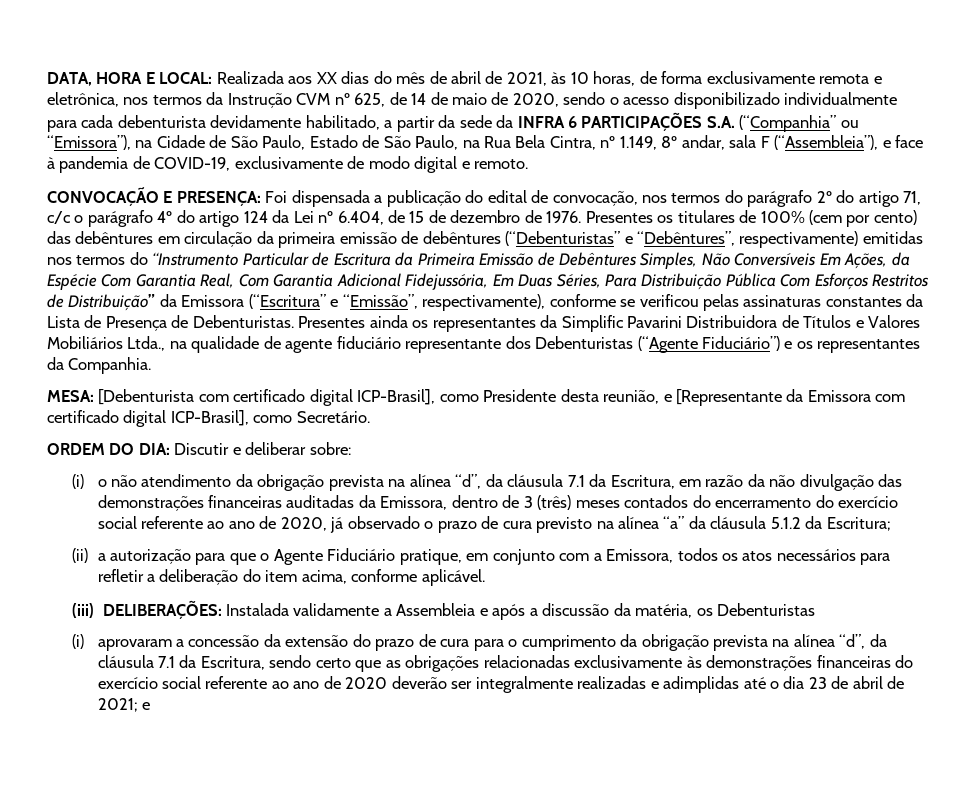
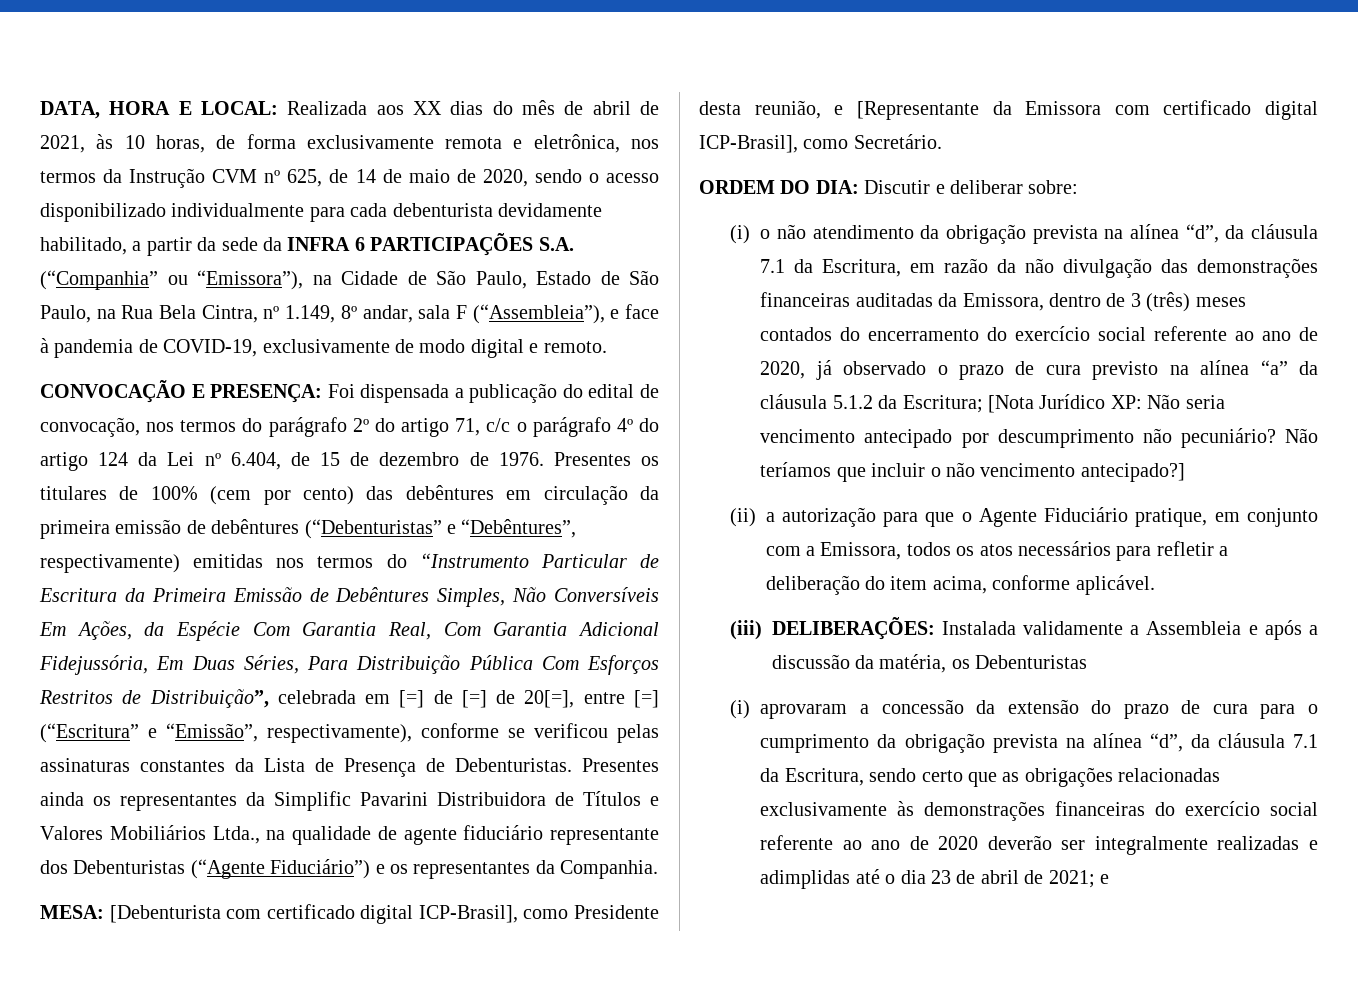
- Presentes os titulares de 100% (cem por cento) das debêntures em circulação da primeira emissão de debêntures (“Debenturistas” e “Debêntures”, respectivamente) emitidas nos termos do “Instrumento Particular de Escritura da Primeira Emissão de Debêntures Simples, Não Conversíveis Em Ações, da Espécie Com Garantia Real, Com Garantia Adicional Fidejussória, Em Duas Séries, Para Distribuição Pública Com Esforços Restritos de Distribuição” da Emissora (“Escritura” e “Emissão”, respectivamente), conforme se verificou pelas assinaturas constantes da Lista de Presença de Debenturistas.
+ Presentes os titulares de 100% (cem por cento) das debêntures em circulação da primeira emissão de debêntures (“Debenturistas” e “Debêntures”, respectivamente) emitidas nos termos do “Instrumento Particular de Escritura da Primeira Emissão de Debêntures Simples, Não Conversíveis Em Ações, da Espécie Com Garantia Real, Com Garantia Adicional Fidejussória, Em Duas Séries, Para Distribuição Pública Com Esforços Restritos de Distribuição”, celebrada em [=] de [=] de 20[=], entre [=] (“Escritura” e “Emissão”, respectivamente), conforme se verificou pelas assinaturas constantes da Lista de Presença de Debenturistas.
- (i) o não atendimento da obrigação prevista na alínea “d”, da cláusula 7.1 da Escritura, em razão da não divulgação das demonstrações financeiras auditadas da Emissora, dentro de 3 (três) meses contados do encerramento do exercício social referente ao ano de 2020, já observado o prazo de cura previsto na alínea “a” da cláusula 5.1.2 da Escritura;
+ (i) o não atendimento da obrigação prevista na alínea “d”, da cláusula 7.1 da Escritura, em razão da não divulgação das demonstrações financeiras auditadas da Emissora, dentro de 3 (três) meses contados do encerramento do exercício social referente ao ano de 2020, já observado o prazo de cura previsto na alínea “a” da cláusula 5.1.2 da Escritura; [Nota Jurídico XP: Não seria vencimento antecipado por descumprimento não pecuniário? Não teríamos que incluir o não vencimento antecipado?]

